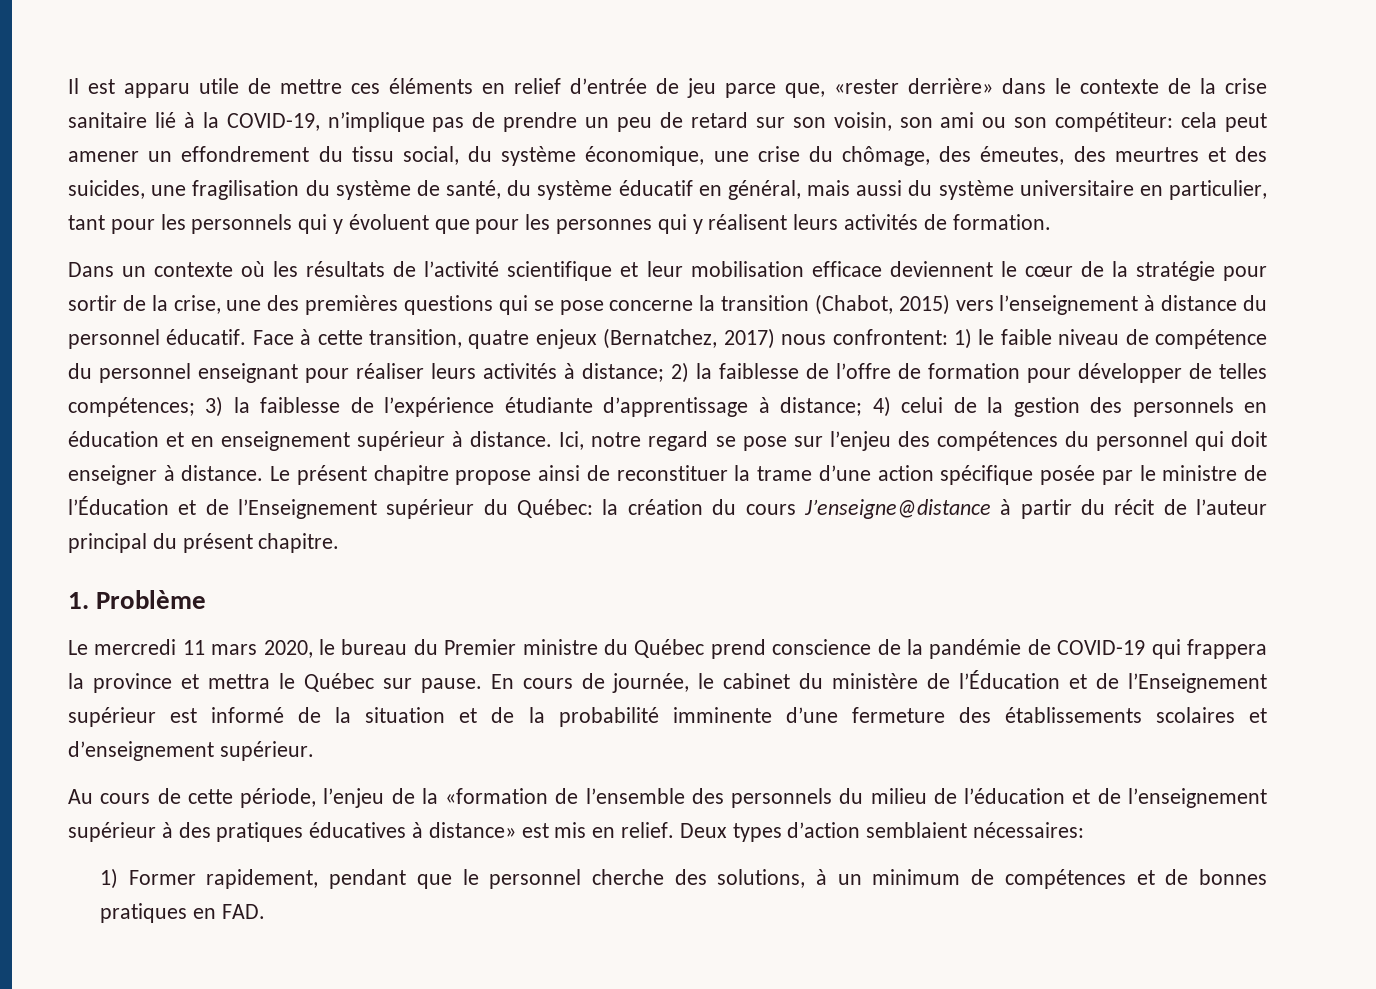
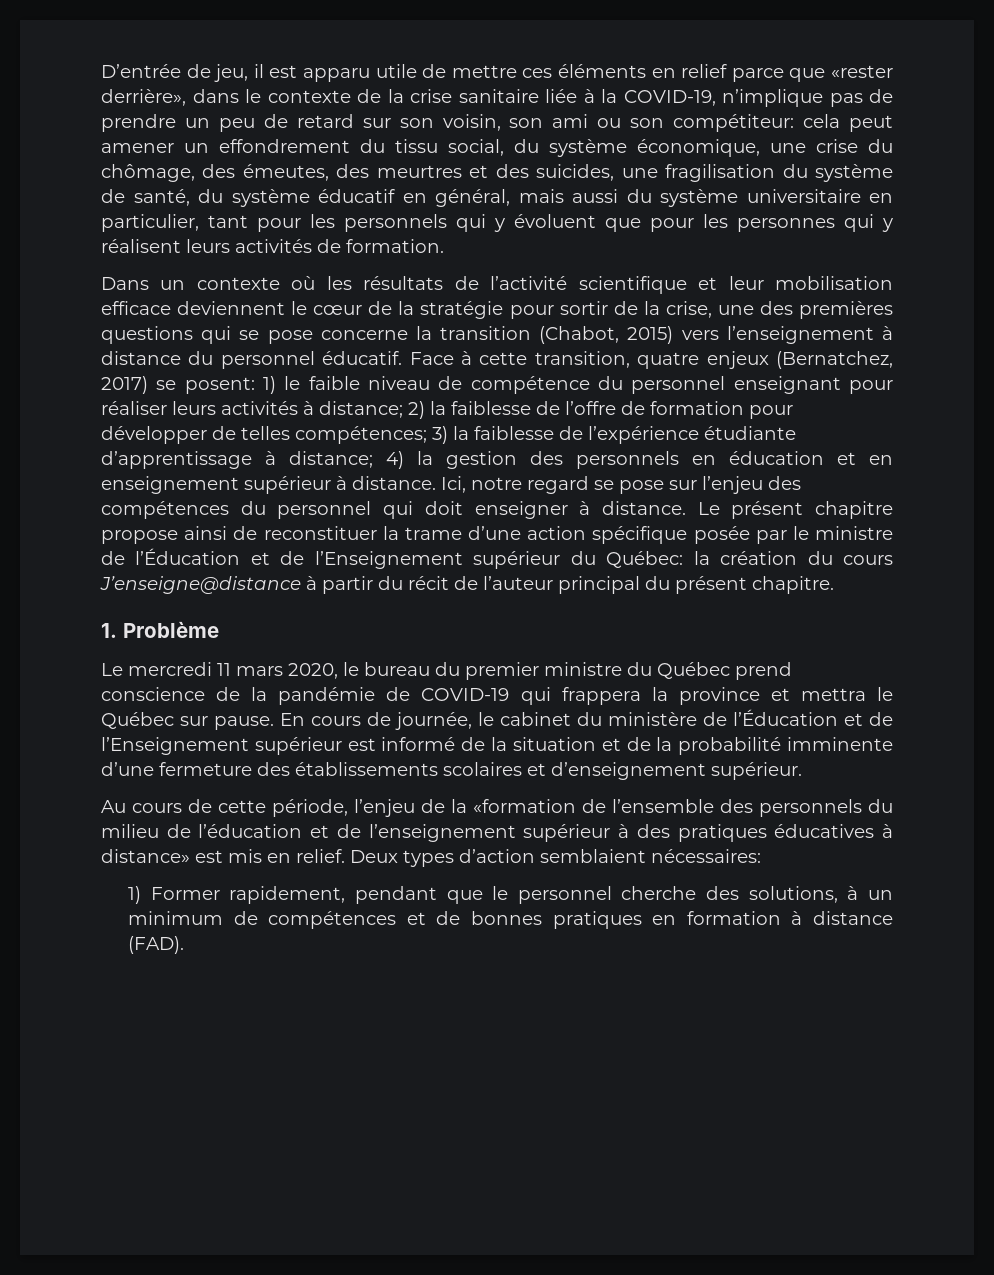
- Il est apparu utile de mettre ces éléments en relief d’entrée de jeu parce que, «rester derrière» dans le contexte de la crise sanitaire lié à la COVID-19, n’implique pas de prendre un peu de retard sur son voisin, son ami ou son compétiteur:
+ D’entrée de jeu, il est apparu utile de mettre ces éléments en relief parce que «rester derrière», dans le contexte de la crise sanitaire liée à la COVID-19, n’implique pas de prendre un peu de retard sur son voisin, son ami ou son compétiteur:
- Face à cette transition, quatre enjeux (Bernatchez, 2017) nous confrontent: 1) le faible niveau de compétence du personnel enseignant pour réaliser leurs activités à distance; 2) la faiblesse de l’offre de formation pour développer de telles compétences; 3) la faiblesse de l’expérience étudiante d’apprentissage à distance; 4) celui de la gestion des personnels en éducation et en enseignement supérieur à distance.
+ Face à cette transition, quatre enjeux (Bernatchez, 2017) se posent: 1) le faible niveau de compétence du personnel enseignant pour réaliser leurs activités à distance; 2) la faiblesse de l’offre de formation pour développer de telles compétences; 3) la faiblesse de l’expérience étudiante d’apprentissage à distance; 4) la gestion des personnels en éducation et en enseignement supérieur à distance.
- Le mercredi 11 mars 2020, le bureau du Premier ministre du Québec prend conscience de la pandémie de COVID-19 qui frappera la province et mettra le Québec sur pause.
+ Le mercredi 11 mars 2020, le bureau du premier ministre du Québec prend conscience de la pandémie de COVID-19 qui frappera la province et mettra le Québec sur pause.
- 1) Former rapidement, pendant que le personnel cherche des solutions, à un minimum de compétences et de bonnes pratiques en FAD.
+ 1) Former rapidement, pendant que le personnel cherche des solutions, à un minimum de compétences et de bonnes pratiques en formation à distance (FAD).

